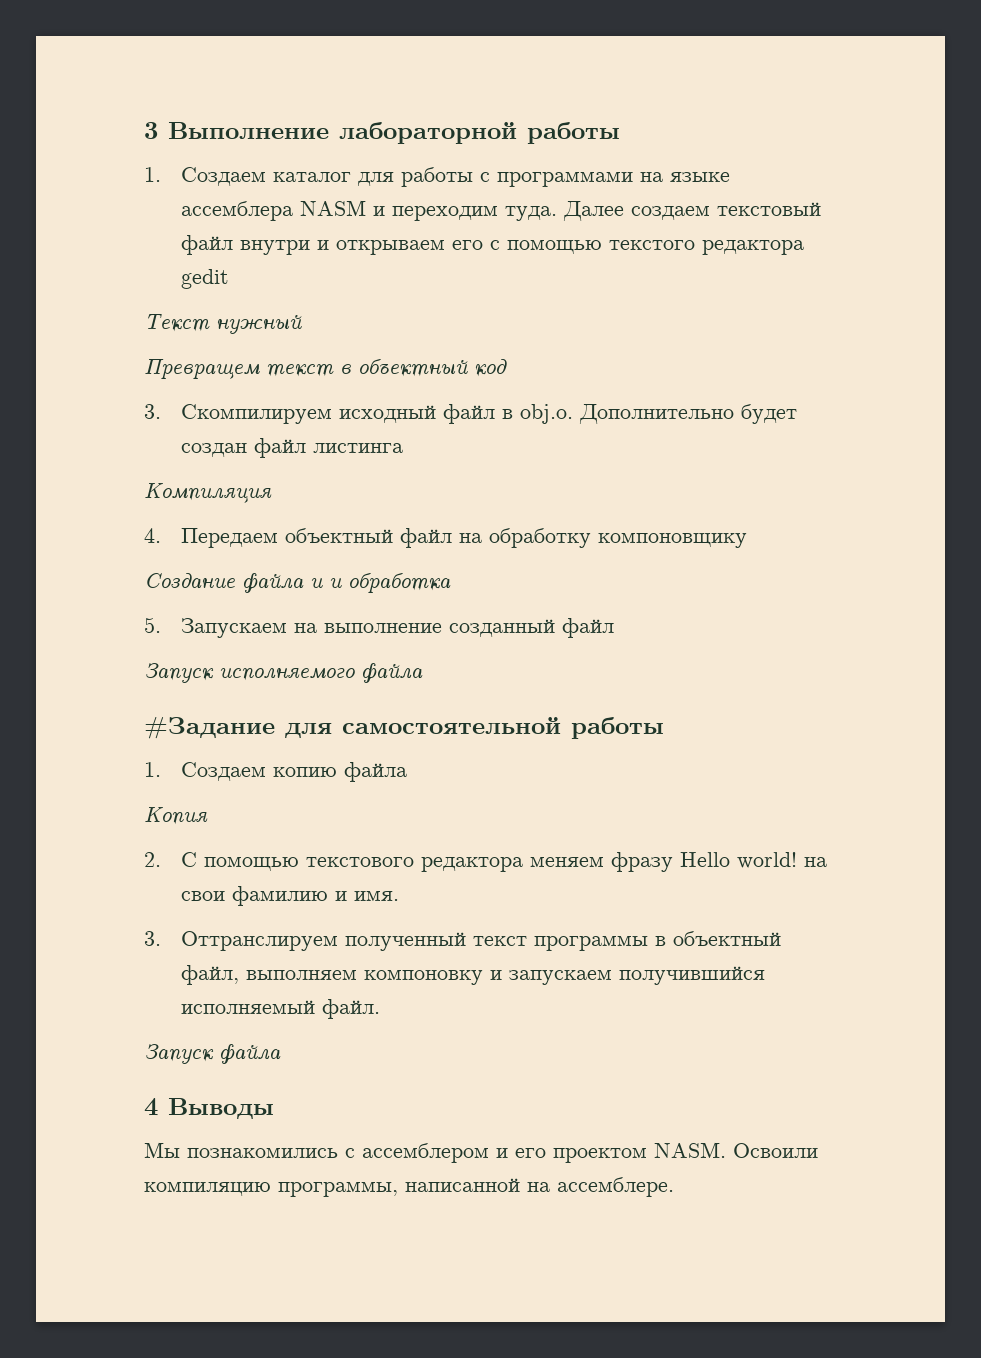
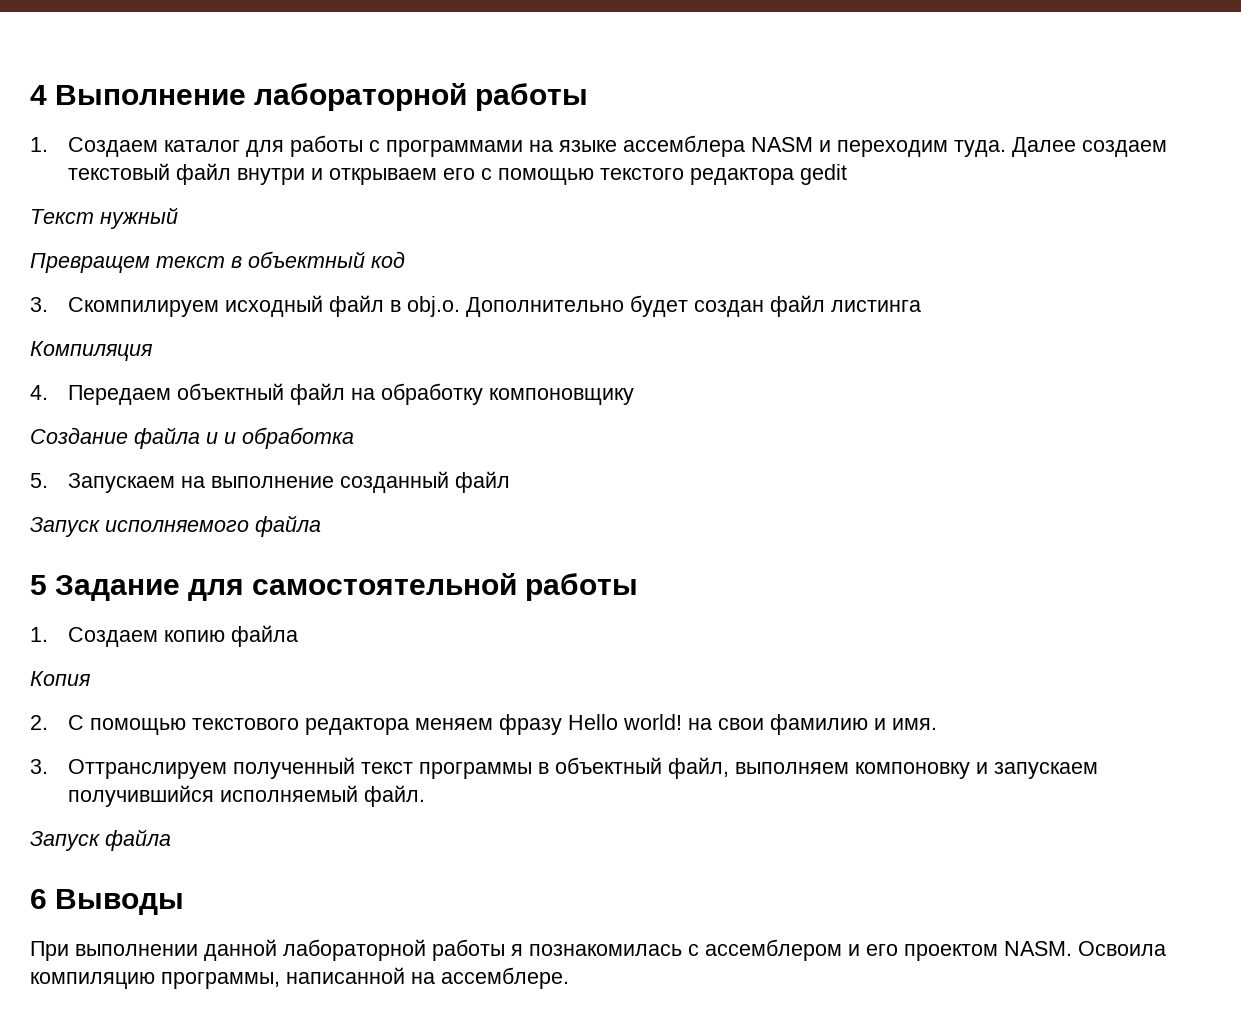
- 3 Выполнение лабораторной работы
+ 4 Выполнение лабораторной работы
- #Задание для самостоятельной работы
+ 5 Задание для самостоятельной работы
- 4 Выводы
+ 6 Выводы
- Мы познакомились с ассемблером и его проектом NASM.
+ При выполнении данной лабораторной работы я познакомилась с ассемблером и его проектом NASM.
- Освоили компиляцию программы, написанной на ассемблере.
+ Освоила компиляцию программы, написанной на ассемблере.

